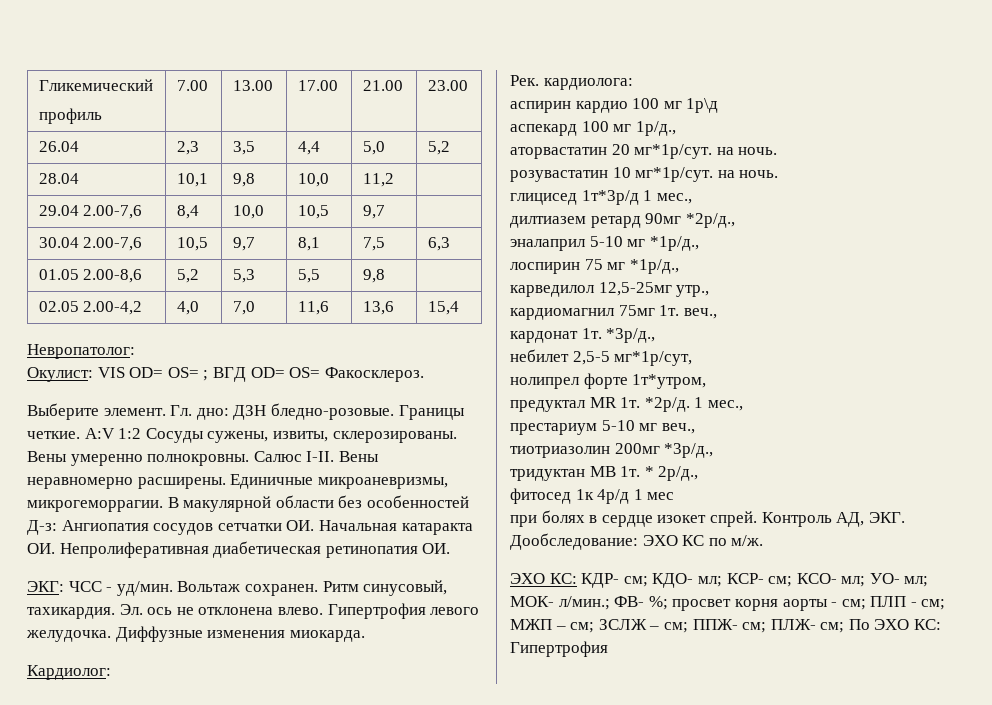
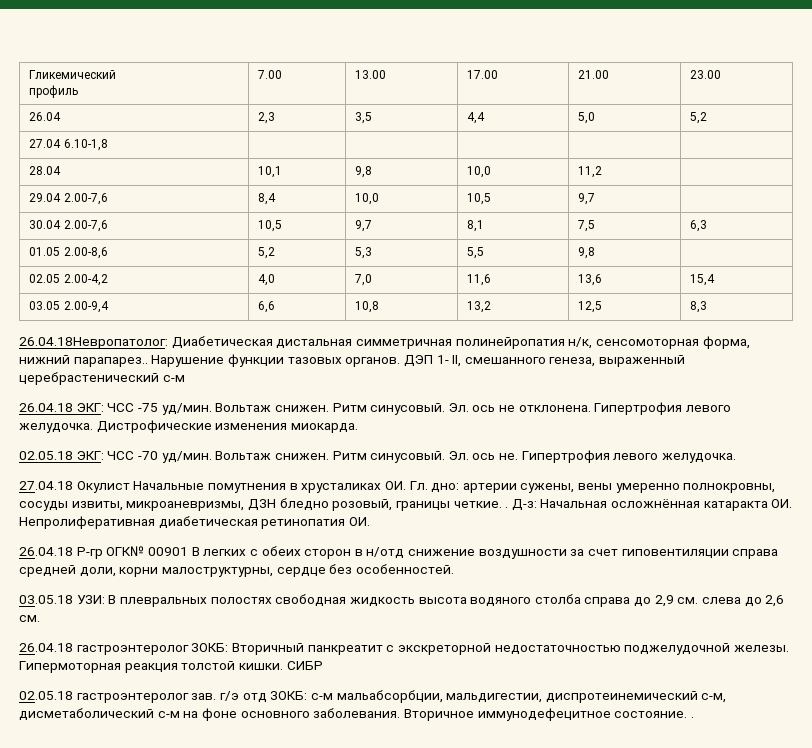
+ 27.04 6.10-1,8 | | | | |
- Невропатолог:
- Окулист: VIS OD= OS= ; ВГД OD= OS= Факосклероз.
- Выберите элемент. Гл. дно: ДЗН бледно-розовые. Границы четкие. А:V 1:2 Сосуды сужены, извиты, склерозированы. Вены умеренно полнокровны. Салюс I-II. Вены неравномерно расширены. Единичные микроаневризмы, микрогеморрагии. В макулярной области без особенностей Д-з: Ангиопатия сосудов сетчатки ОИ. Начальная катаракта ОИ. Непролиферативная диабетическая ретинопатия ОИ.
+ 03.05 2.00-9,4 | 6,6 | 10,8 | 13,2 | 12,5 | 8,3
+ 26.04.18Невропатолог: Диабетическая дистальная симметричная полинейропатия н/к, сенсомоторная форма, нижний парапарез.. Нарушение функции тазовых органов. ДЭП 1- II, смешанного генеза, выраженный церебрастенический с-м
+ 26.04.18 ЭКГ: ЧСС -75 уд/мин. Вольтаж снижен. Ритм синусовый. Эл. ось не отклонена. Гипертрофия левого желудочка. Дистрофические изменения миокарда.
+ 02.05.18 ЭКГ: ЧСС -70 уд/мин. Вольтаж снижен. Ритм синусовый. Эл. ось не. Гипертрофия левого желудочка.
+ 27.04.18 Окулист Начальные помутнения в хрусталиках ОИ. Гл. дно: артерии сужены, вены умеренно полнокровны, сосуды извиты, микроаневризмы, ДЗН бледно розовый, границы четкие. . Д-з: Начальная осложнённая катаракта ОИ. Непролиферативная диабетическая ретинопатия ОИ.
- ЭКГ: ЧСС - уд/мин. Вольтаж сохранен. Ритм синусовый, тахикардия. Эл. ось не отклонена влево. Гипертрофия левого желудочка. Диффузные изменения миокарда.
- Кардиолог:
- Рек. кардиолога:
- аспирин кардио 100 мг 1р\д
- аспекард 100 мг 1р/д.,
- аторвастатин 20 мг*1р/сут. на ночь.
- розувастатин 10 мг*1р/сут. на ночь.
- глицисед 1т*3р/д 1 мес.,
- дилтиазем ретард 90мг *2р/д.,
- эналаприл 5-10 мг *1р/д.,
- лоспирин 75 мг *1р/д.,
- карведилол 12,5-25мг утр.,
- кардиомагнил 75мг 1т. веч.,
- кардонат 1т. *3р/д.,
- небилет 2,5-5 мг*1р/сут,
- нолипрел форте 1т*утром,
- предуктал МR 1т. *2р/д. 1 мес.,
- престариум 5-10 мг веч.,
- тиотриазолин 200мг *3р/д.,
- тридуктан МВ 1т. * 2р/д.,
- фитосед 1к 4р/д 1 мес
- при болях в сердце изокет спрей. Контроль АД, ЭКГ. Дообследование: ЭХО КС по м/ж.
- ЭХО КС: КДР- см; КДО- мл; КСР- см; КСО- мл; УО- мл; МОК- л/мин.; ФВ- %; просвет корня аорты - см; ПЛП - см; МЖП – см; ЗСЛЖ – см; ППЖ- см; ПЛЖ- см; По ЭХО КС: Гипертрофия
+ 26.04.18 Р-гр ОГК№ 00901 В легких с обеих сторон в н/отд снижение воздушности за счет гиповентиляции справа средней доли, корни малоструктурны, сердце без особенностей.
+ 03.05.18 УЗИ: В плевральных полостях свободная жидкость высота водяного столба справа до 2,9 см. слева до 2,6 см.
+ 26.04.18 гастроэнтеролог ЗОКБ: Вторичный панкреатит с экскреторной недостаточностью поджелудочной железы. Гипермоторная реакция толстой кишки. СИБР
+ 02.05.18 гастроэнтеролог зав. г/э отд ЗОКБ: с-м мальабсорбции, мальдигестии, диспротеинемический с-м, дисметаболический с-м на фоне основного заболевания. Вторичное иммунодефецитное состояние. .

